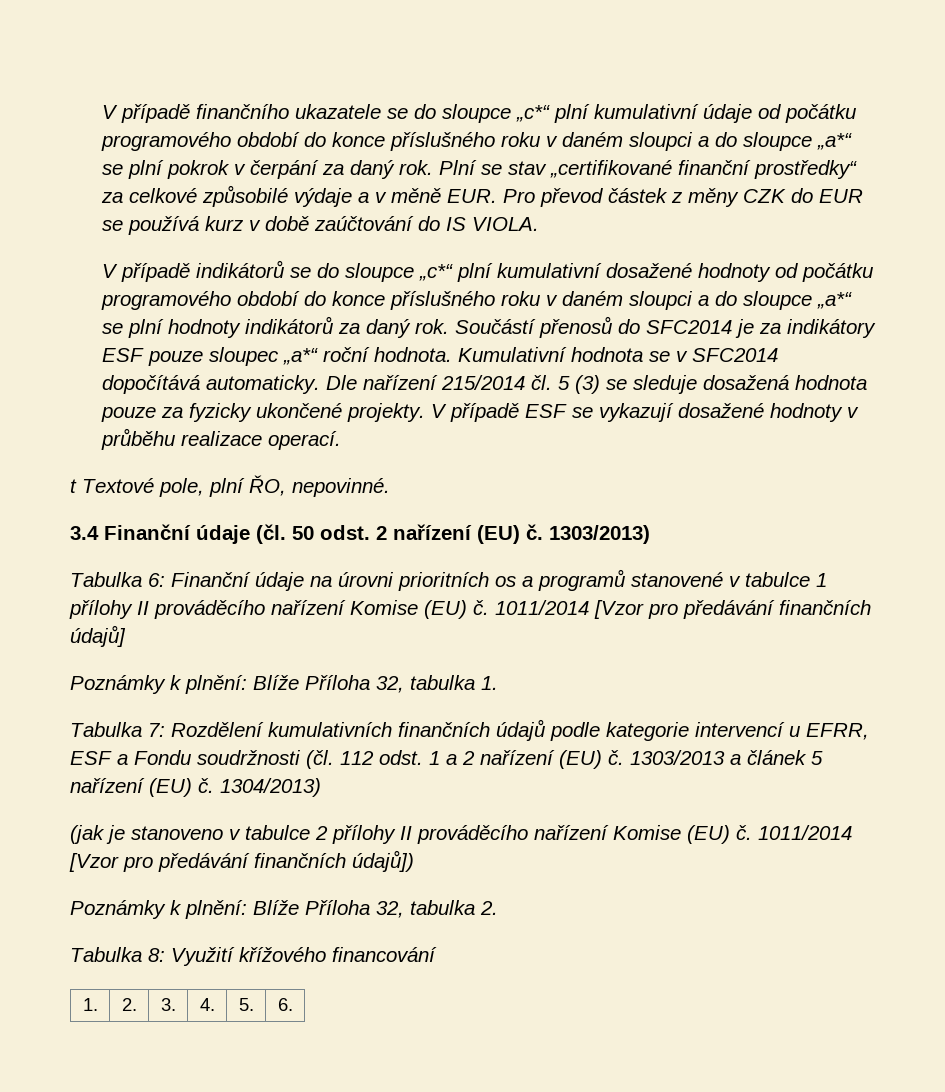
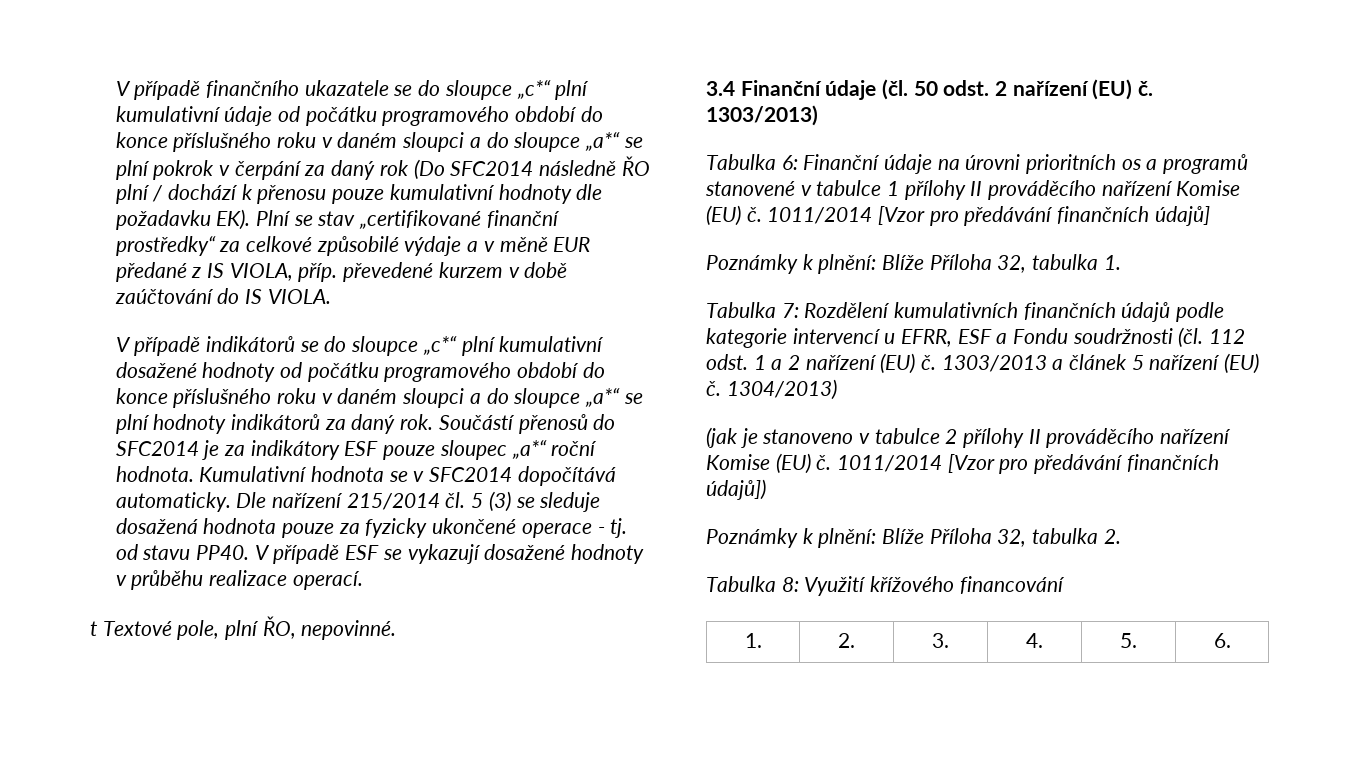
- V případě finančního ukazatele se do sloupce „c*“ plní kumulativní údaje od počátku programového období do konce příslušného roku v daném sloupci a do sloupce „a*“ se plní pokrok v čerpání za daný rok. Plní se stav „certifikované finanční prostředky“ za celkové způsobilé výdaje a v měně EUR. Pro převod částek z měny CZK do EUR se používá kurz v době zaúčtování do IS VIOLA.
+ V případě finančního ukazatele se do sloupce „c*“ plní kumulativní údaje od počátku programového období do konce příslušného roku v daném sloupci a do sloupce „a*“ se plní pokrok v čerpání za daný rok (Do SFC2014 následně ŘO plní / dochází k přenosu pouze kumulativní hodnoty dle požadavku EK). Plní se stav „certifikované finanční prostředky“ za celkové způsobilé výdaje a v měně EUR předané z IS VIOLA, příp. převedené kurzem v době zaúčtování do IS VIOLA.
- Dle nařízení 215/2014 čl. 5 (3) se sleduje dosažená hodnota pouze za fyzicky ukončené projekty.
+ Dle nařízení 215/2014 čl. 5 (3) se sleduje dosažená hodnota pouze za fyzicky ukončené operace - tj. od stavu PP40.

